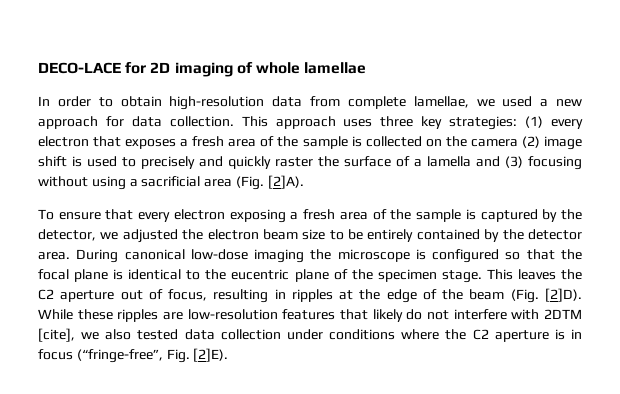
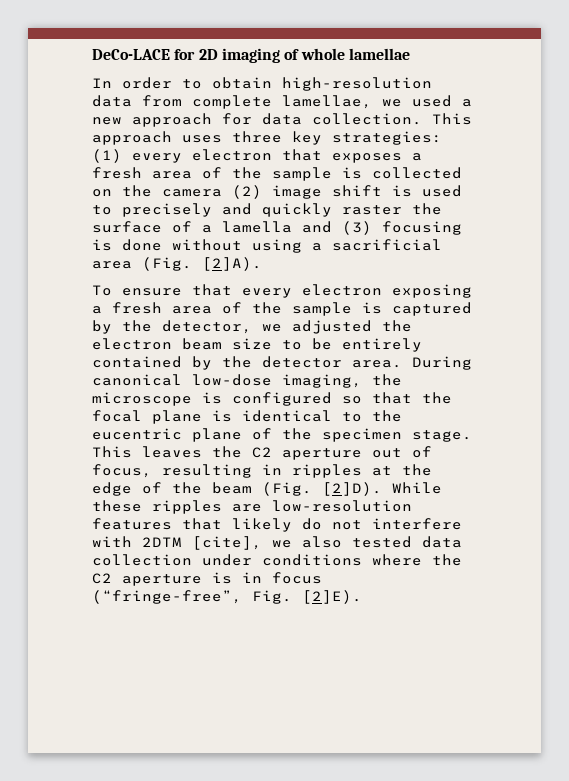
- DECO-LACE for 2D imaging of whole lamellae
+ DeCo-LACE for 2D imaging of whole lamellae
- This approach uses three key strategies: (1) every electron that exposes a fresh area of the sample is collected on the camera (2) image shift is used to precisely and quickly raster the surface of a lamella and (3) focusing without using a sacrificial area (Fig. [2]A).
+ This approach uses three key strategies: (1) every electron that exposes a fresh area of the sample is collected on the camera (2) image shift is used to precisely and quickly raster the surface of a lamella and (3) focusing is done without using a sacrificial area (Fig. [2]A).
- During canonical low-dose imaging the microscope is configured so that the focal plane is identical to the eucentric plane of the specimen stage.
+ During canonical low-dose imaging, the microscope is configured so that the focal plane is identical to the eucentric plane of the specimen stage.

